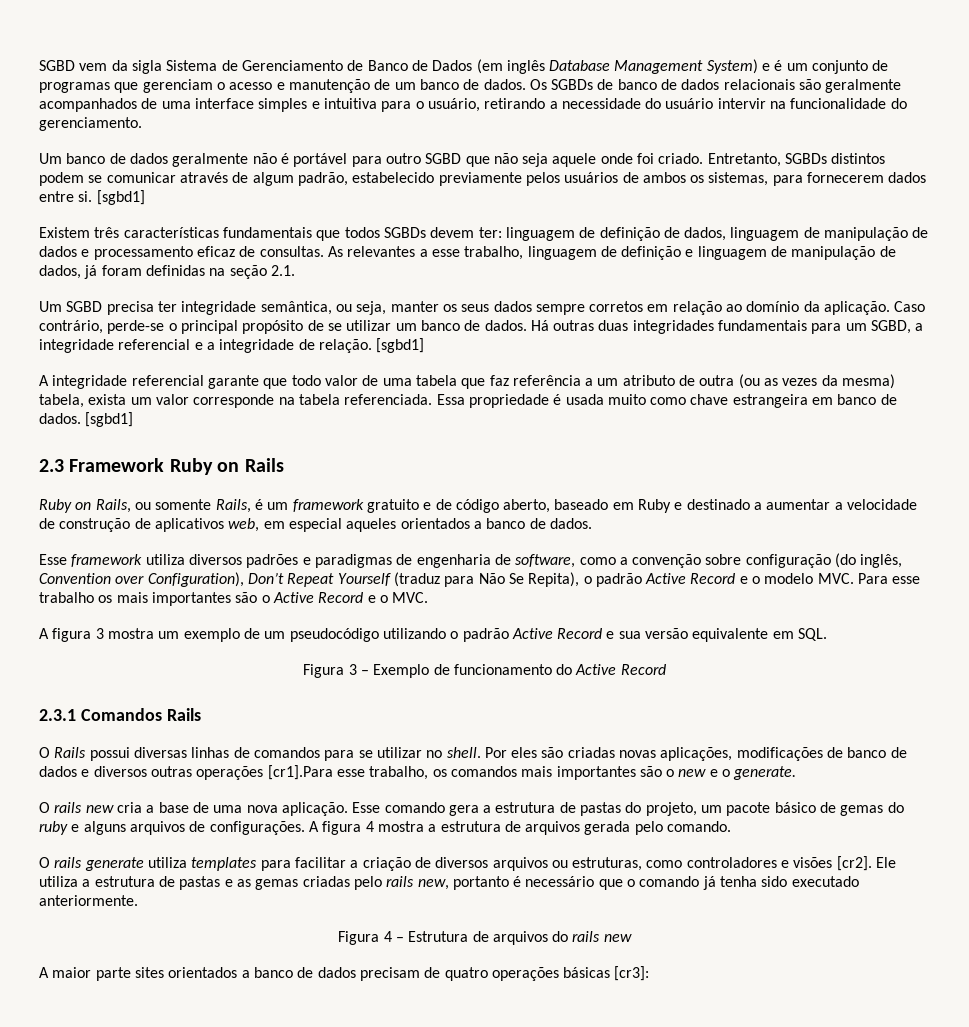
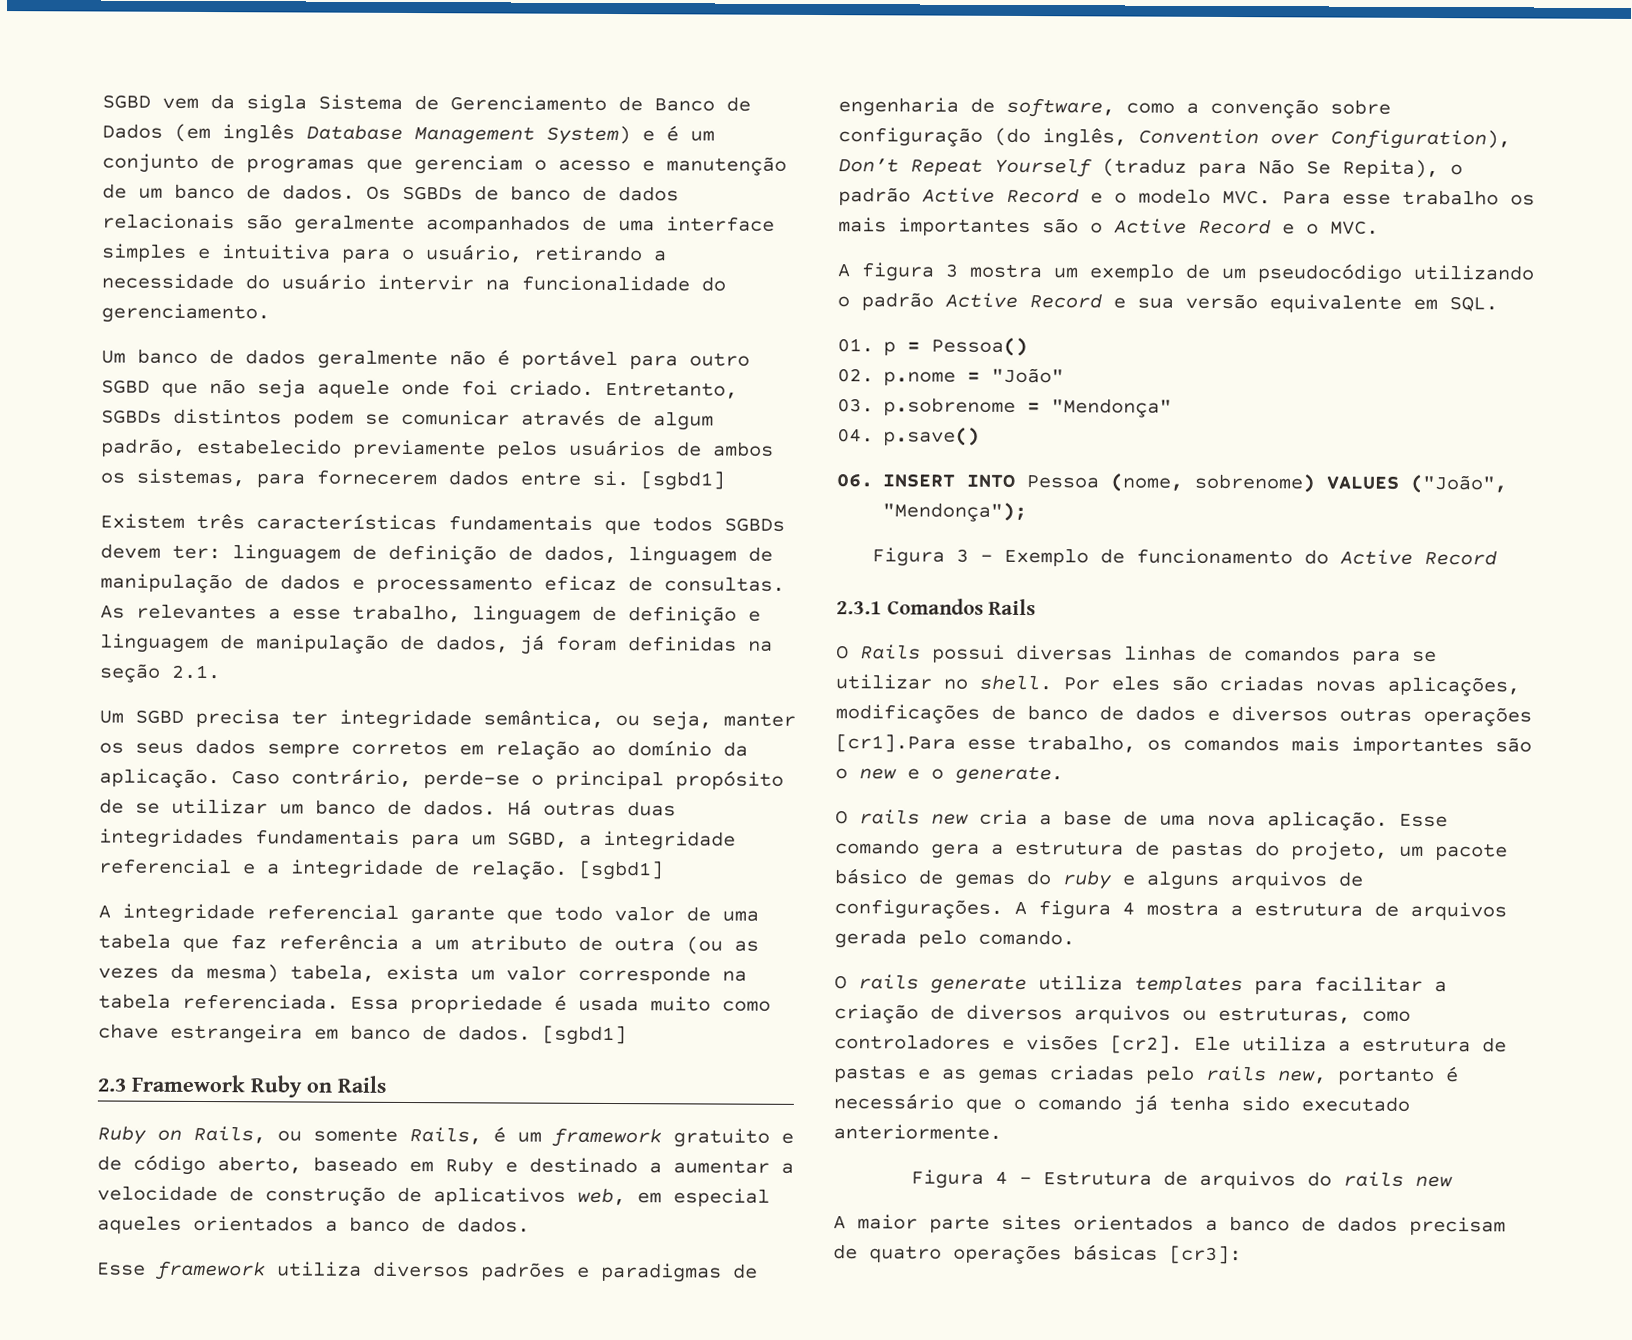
+ 01. p = Pessoa()
+ 02. p.nome = "João"
+ 03. p.sobrenome = "Mendonça"
+ 04. p.save()
+ 06. INSERT INTO Pessoa (nome, sobrenome) VALUES ("João", "Mendonça");

